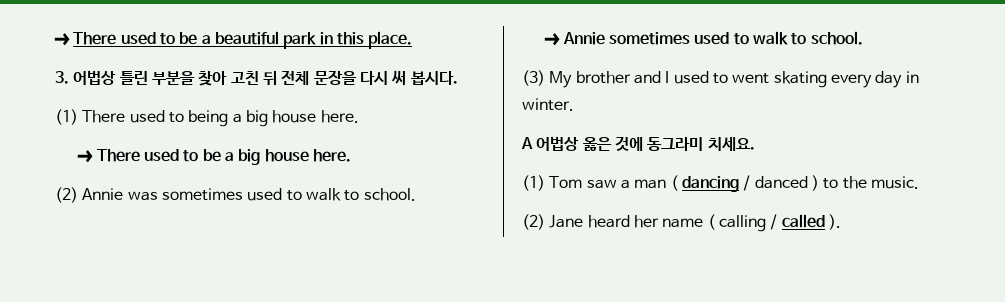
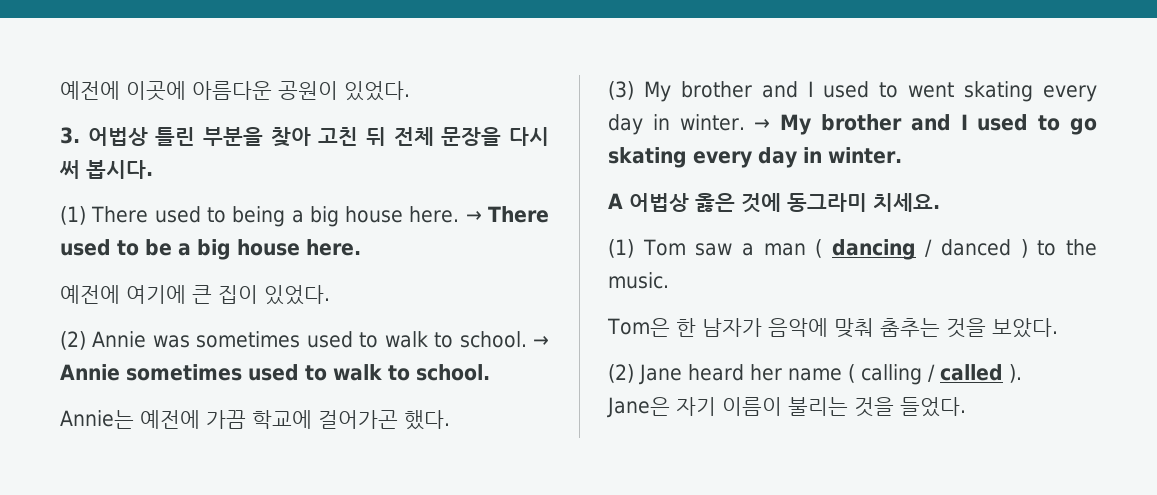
- ➔ There used to be a beautiful park in this place.
+ 예전에 이곳에 아름다운 공원이 있었다.
- (1) There used to being a big house here.
- ➔ There used to be a big house here.
+ (1) There used to being a big house here. → There used to be a big house here.
+ 예전에 여기에 큰 집이 있었다.
- (2) Annie was sometimes used to walk to school.
- ➔ Annie sometimes used to walk to school.
+ (2) Annie was sometimes used to walk to school. → Annie sometimes used to walk to school.
+ Annie는 예전에 가끔 학교에 걸어가곤 했다.
+ → My brother and I used to go skating every day in winter.
+ Tom은 한 남자가 음악에 맞춰 춤추는 것을 보았다.
+ Jane은 자기 이름이 불리는 것을 들었다.

